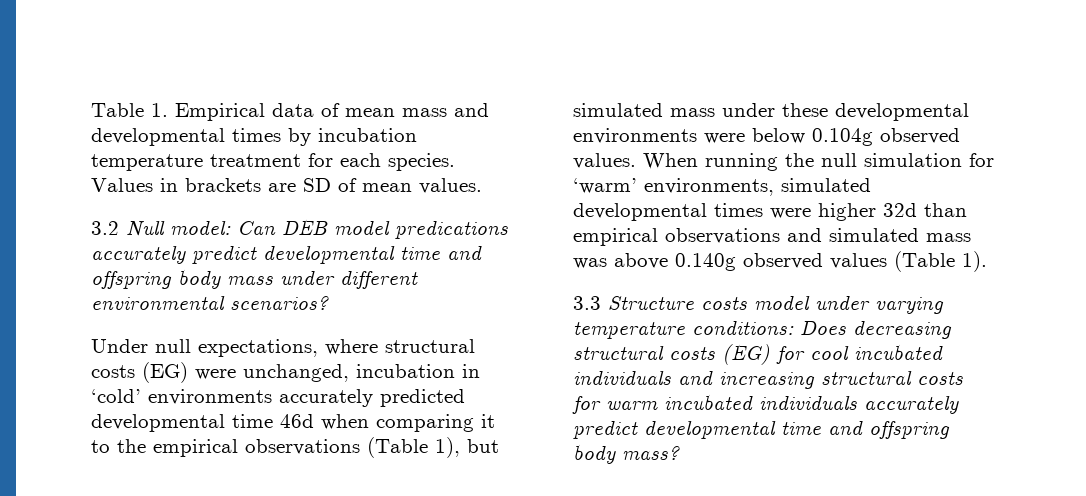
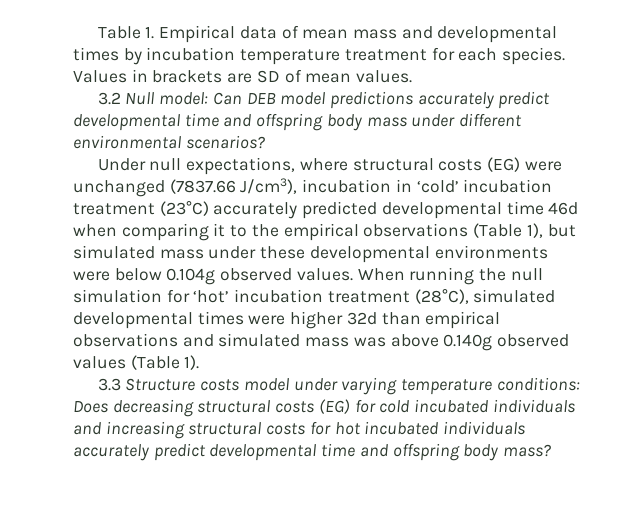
- 3.2 Null model: Can DEB model predications accurately predict developmental time and offspring body mass under different environmental scenarios?
+ 3.2 Null model: Can DEB model predictions accurately predict developmental time and offspring body mass under different environmental scenarios?
- Under null expectations, where structural costs (EG) were unchanged, incubation in ‘cold’ environments accurately predicted developmental time 46d when comparing it to the empirical observations (Table 1), but simulated mass under these developmental environments were below 0.104g observed values.
+ Under null expectations, where structural costs (EG) were unchanged (7837.66 J/cm3), incubation in ‘cold’ incubation treatment (23°C) accurately predicted developmental time 46d when comparing it to the empirical observations (Table 1), but simulated mass under these developmental environments were below 0.104g observed values.
- When running the null simulation for ‘warm’ environments, simulated developmental times were higher 32d than empirical observations and simulated mass was above 0.140g observed values (Table 1).
+ When running the null simulation for ‘hot’ incubation treatment (28°C), simulated developmental times were higher 32d than empirical observations and simulated mass was above 0.140g observed values (Table 1).
- 3.3 Structure costs model under varying temperature conditions: Does decreasing structural costs (EG) for cool incubated individuals and increasing structural costs for warm incubated individuals accurately predict developmental time and offspring body mass?
+ 3.3 Structure costs model under varying temperature conditions: Does decreasing structural costs (EG) for cold incubated individuals and increasing structural costs for hot incubated individuals accurately predict developmental time and offspring body mass?

